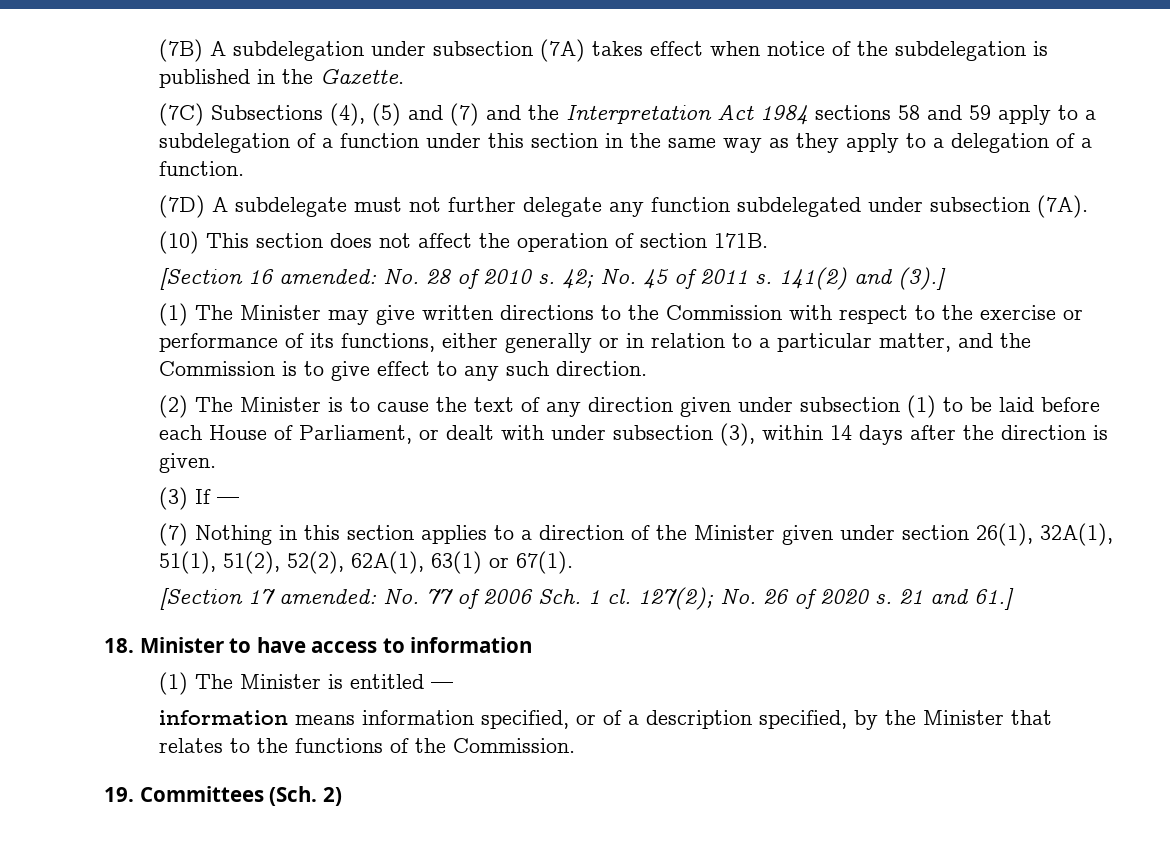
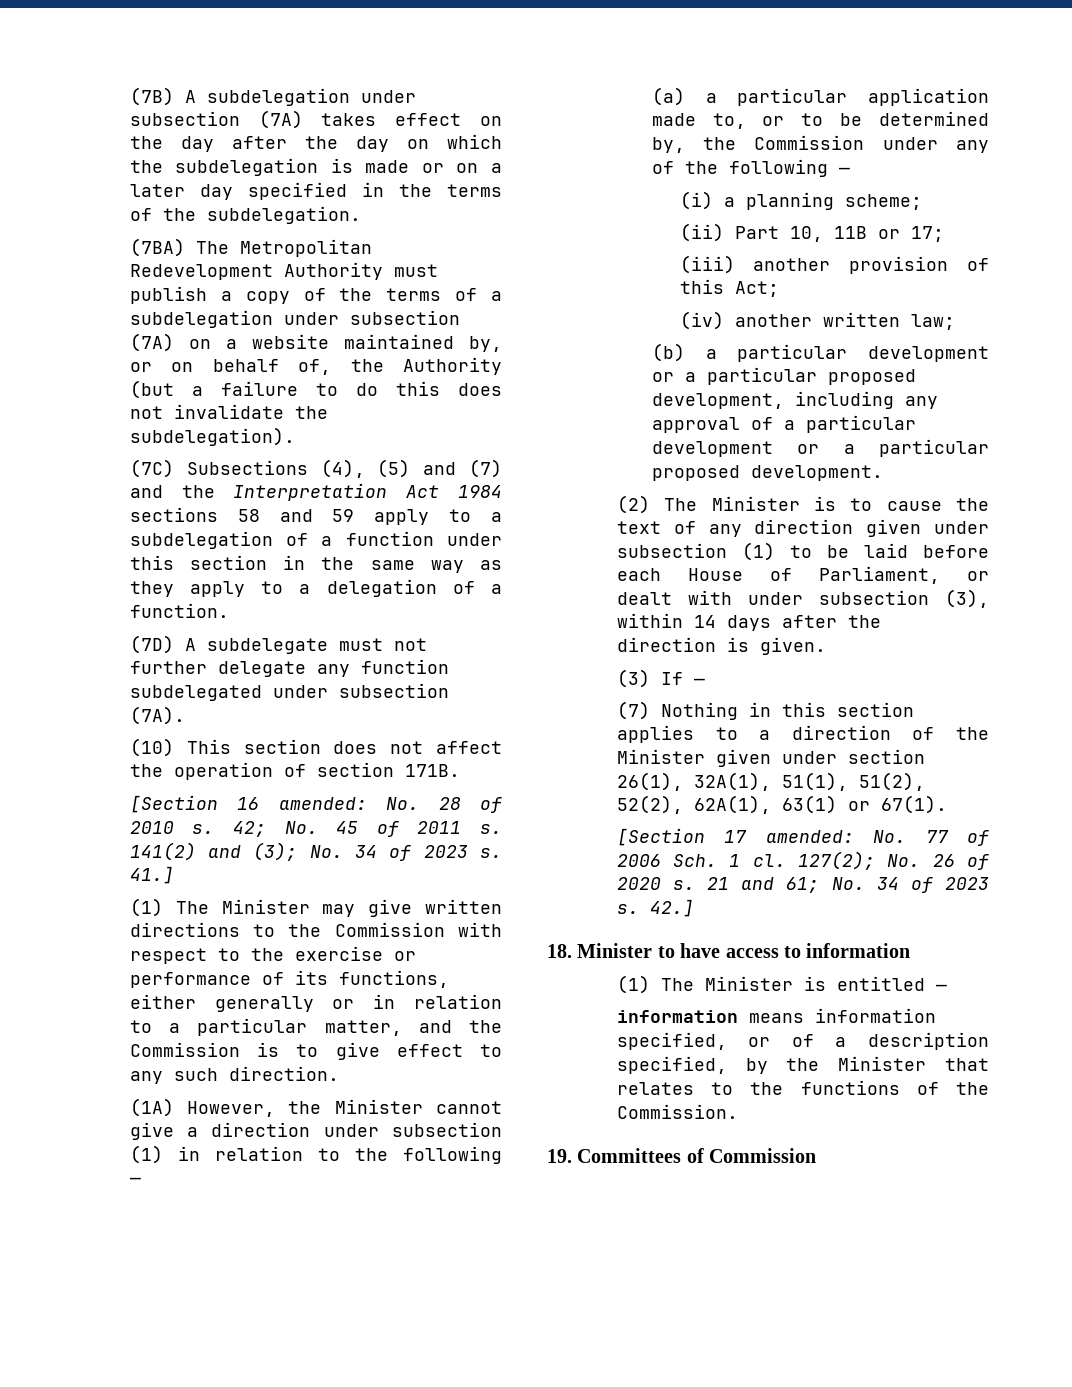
- (7B) A subdelegation under subsection (7A) takes effect when notice of the subdelegation is published in the Gazette.
+ (7B) A subdelegation under subsection (7A) takes effect on the day after the day on which the subdelegation is made or on a later day specified in the terms of the subdelegation.
+ (7BA) The Metropolitan Redevelopment Authority must publish a copy of the terms of a subdelegation under subsection (7A) on a website maintained by, or on behalf of, the Authority (but a failure to do this does not invalidate the subdelegation).
- 141(2) and (3).]
+ 141(2) and (3); No. 34 of 2023 s. 41.]
+ (1A) However, the Minister cannot give a direction under subsection (1) in relation to the following —
+ (a) a particular application made to, or to be determined by, the Commission under any of the following —
+ (i) a planning scheme;
+ (ii) Part 10, 11B or 17;
+ (iii) another provision of this Act;
+ (iv) another written law;
+ (b) a particular development or a particular proposed development, including any approval of a particular development or a particular proposed development.
- 21 and 61.]
+ 21 and 61; No. 34 of 2023 s. 42.]
- 19. Committees (Sch. 2)
+ 19. Committees of Commission

